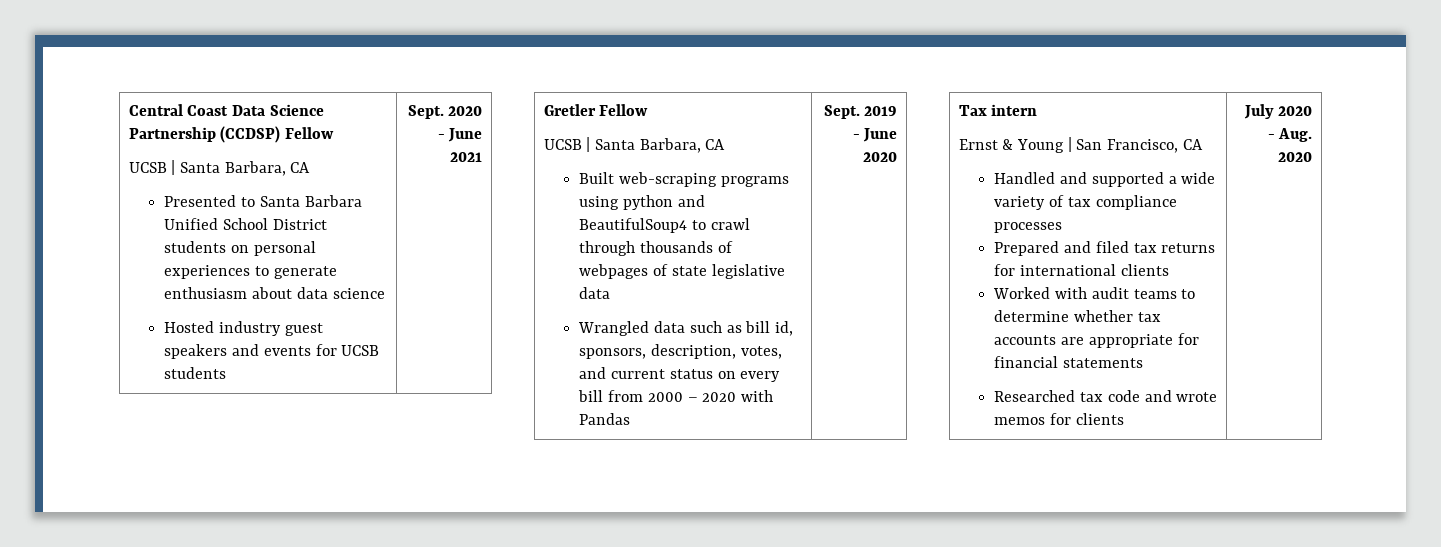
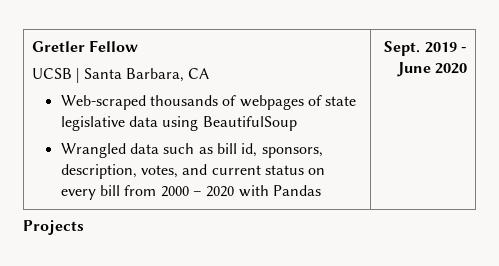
- Central Coast Data Science Partnership (CCDSP) Fellow
- UCSB | Santa Barbara, CA
- Presented to Santa Barbara Unified School District students on personal experiences to generate enthusiasm about data science
- Hosted industry guest speakers and events for UCSB students | Sept. 2020 - June 2021
- Built web-scraping programs using python and BeautifulSoup4 to crawl through thousands of webpages of state legislative data
+ Web-scraped thousands of webpages of state legislative data using BeautifulSoup
- Tax intern
- Ernst & Young | San Francisco, CA
- Handled and supported a wide variety of tax compliance processes
- Prepared and filed tax returns for international clients
- Worked with audit teams to determine whether tax accounts are appropriate for financial statements
- Researched tax code and wrote memos for clients | July 2020 - Aug. 2020
+ Projects

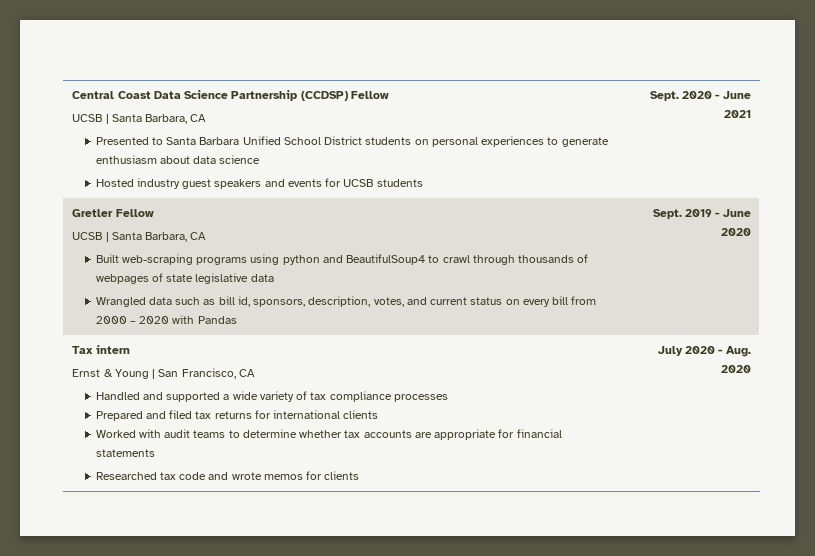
+ Central Coast Data Science Partnership (CCDSP) Fellow
+ UCSB | Santa Barbara, CA
+ Presented to Santa Barbara Unified School District students on personal experiences to generate enthusiasm about data science
+ Hosted industry guest speakers and events for UCSB students | Sept. 2020 - June 2021
- Web-scraped thousands of webpages of state legislative data using BeautifulSoup
+ Built web-scraping programs using python and BeautifulSoup4 to crawl through thousands of webpages of state legislative data
- Projects
+ Tax intern
+ Ernst & Young | San Francisco, CA
+ Handled and supported a wide variety of tax compliance processes
+ Prepared and filed tax returns for international clients
+ Worked with audit teams to determine whether tax accounts are appropriate for financial statements
+ Researched tax code and wrote memos for clients | July 2020 - Aug. 2020

